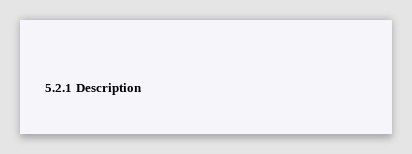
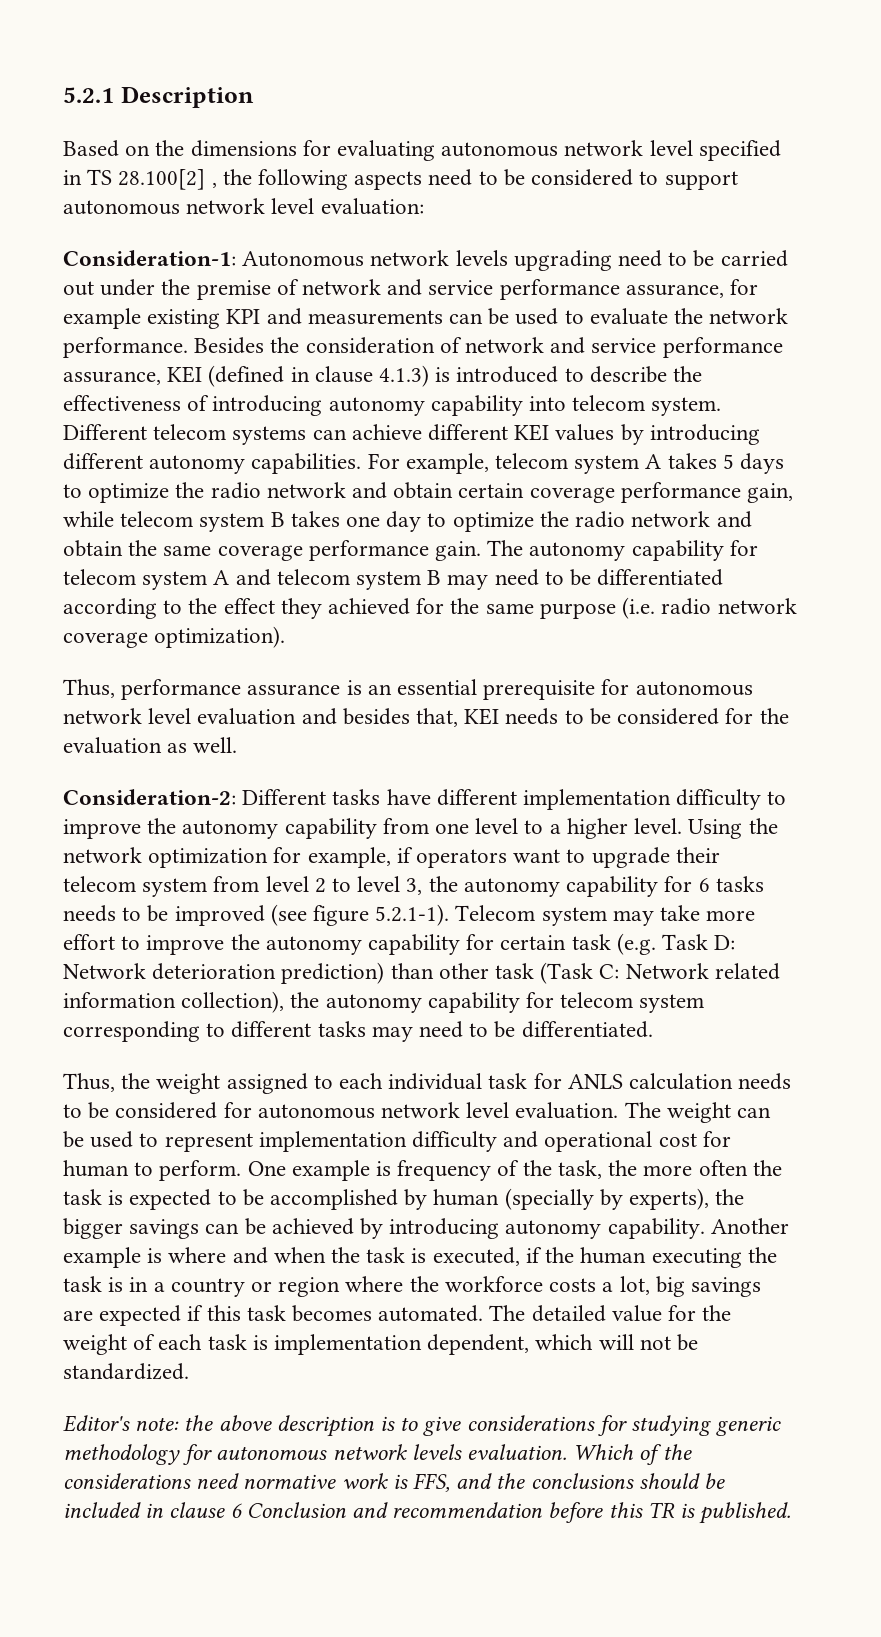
+ Based on the dimensions for evaluating autonomous network level specified in TS 28.100[2] , the following aspects need to be considered to support autonomous network level evaluation:
+ Consideration-1: Autonomous network levels upgrading need to be carried out under the premise of network and service performance assurance, for example existing KPI and measurements can be used to evaluate the network performance. Besides the consideration of network and service performance assurance, KEI (defined in clause 4.1.3) is introduced to describe the effectiveness of introducing autonomy capability into telecom system. Different telecom systems can achieve different KEI values by introducing different autonomy capabilities. For example, telecom system A takes 5 days to optimize the radio network and obtain certain coverage performance gain, while telecom system B takes one day to optimize the radio network and obtain the same coverage performance gain. The autonomy capability for telecom system A and telecom system B may need to be differentiated according to the effect they achieved for the same purpose (i.e. radio network coverage optimization).
+ Thus, performance assurance is an essential prerequisite for autonomous network level evaluation and besides that, KEI needs to be considered for the evaluation as well.
+ Consideration-2: Different tasks have different implementation difficulty to improve the autonomy capability from one level to a higher level. Using the network optimization for example, if operators want to upgrade their telecom system from level 2 to level 3, the autonomy capability for 6 tasks needs to be improved (see figure 5.2.1-1). Telecom system may take more effort to improve the autonomy capability for certain task (e.g. Task D: Network deterioration prediction) than other task (Task C: Network related information collection), the autonomy capability for telecom system corresponding to different tasks may need to be differentiated.
+ Thus, the weight assigned to each individual task for ANLS calculation needs to be considered for autonomous network level evaluation. The weight can be used to represent implementation difficulty and operational cost for human to perform. One example is frequency of the task, the more often the task is expected to be accomplished by human (specially by experts), the bigger savings can be achieved by introducing autonomy capability. Another example is where and when the task is executed, if the human executing the task is in a country or region where the workforce costs a lot, big savings are expected if this task becomes automated. The detailed value for the weight of each task is implementation dependent, which will not be standardized.
+ Editor's note: the above description is to give considerations for studying generic methodology for autonomous network levels evaluation. Which of the considerations need normative work is FFS, and the conclusions should be included in clause 6 Conclusion and recommendation before this TR is published.

